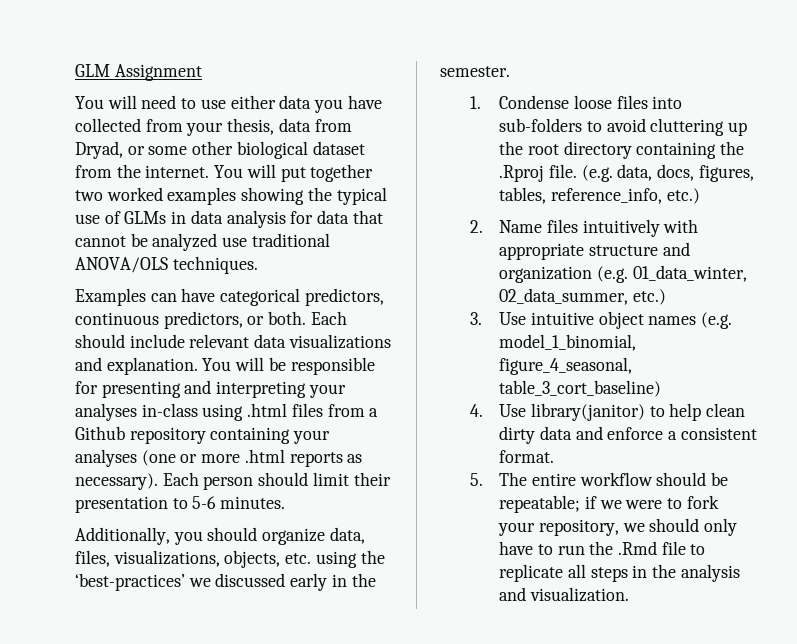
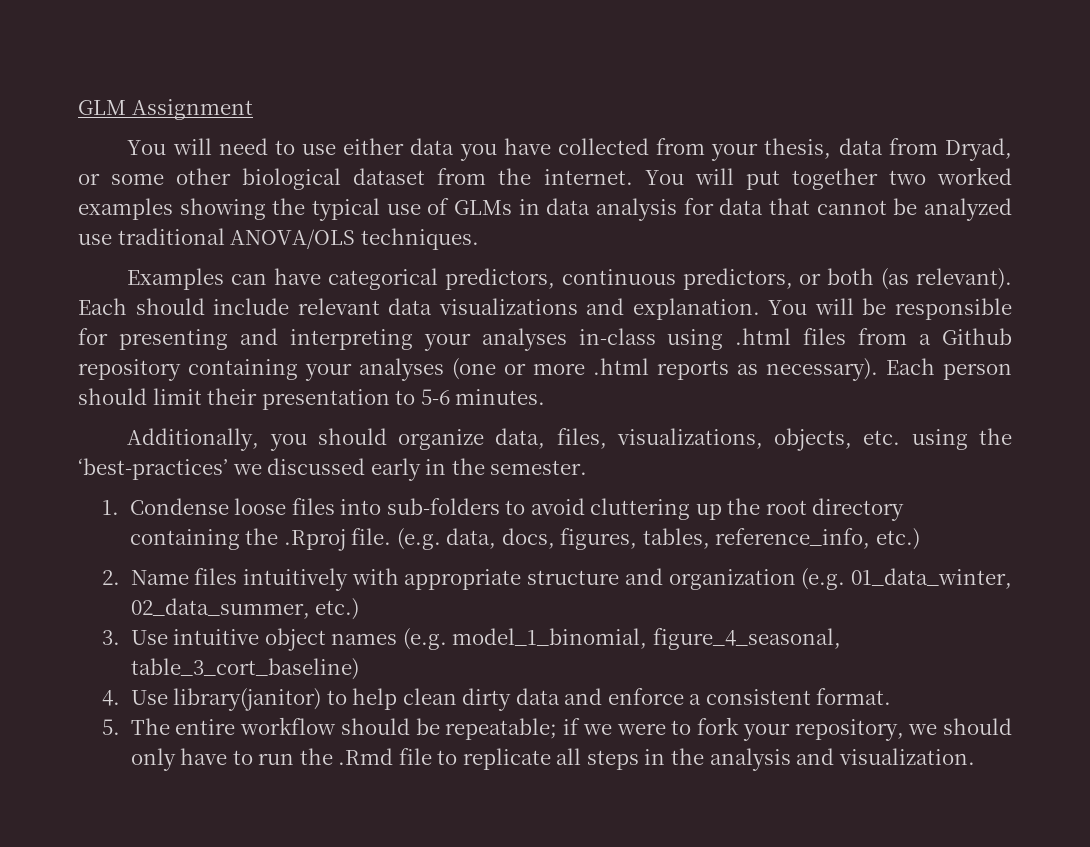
- Examples can have categorical predictors, continuous predictors, or both.
+ Examples can have categorical predictors, continuous predictors, or both (as relevant).

